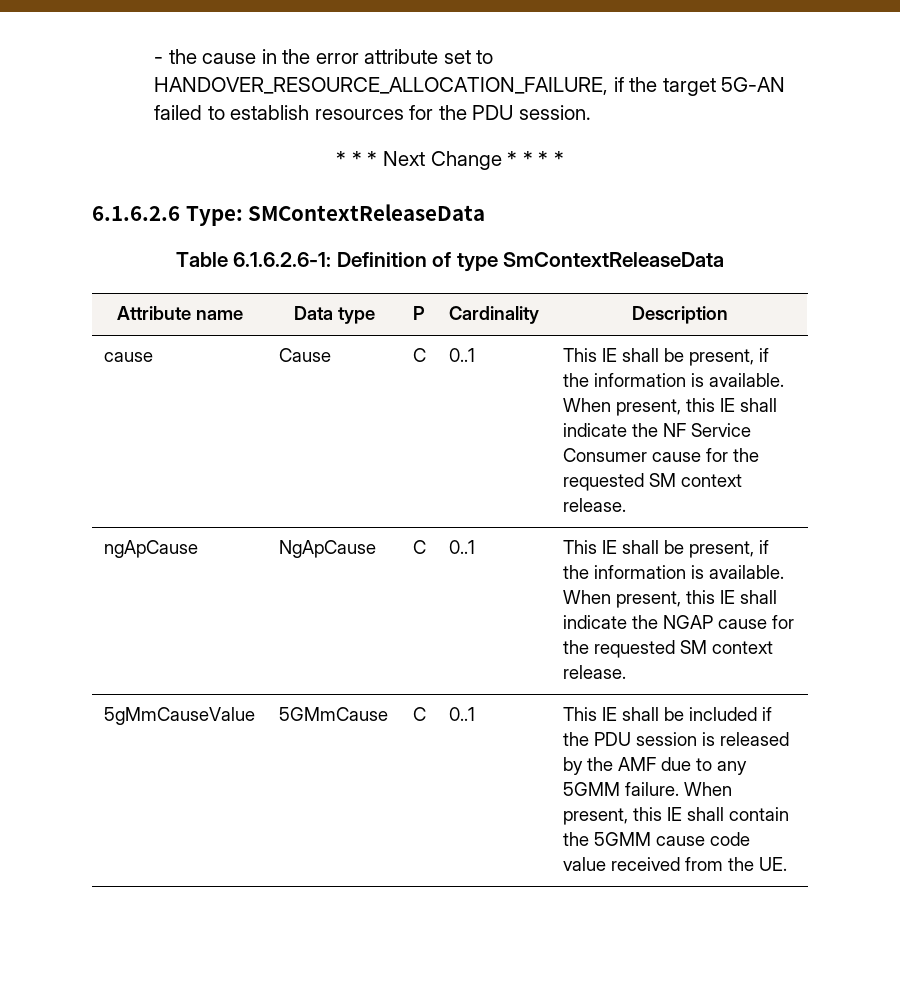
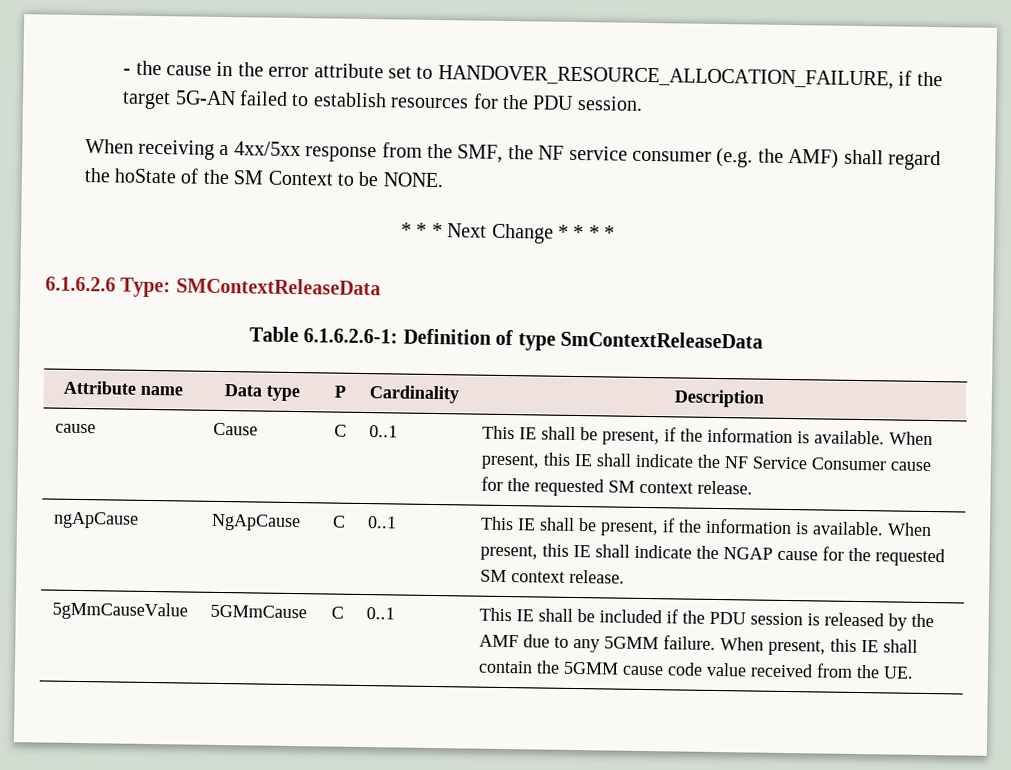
+ When receiving a 4xx/5xx response from the SMF, the NF service consumer (e.g. the AMF) shall regard the hoState of the SM Context to be NONE.

